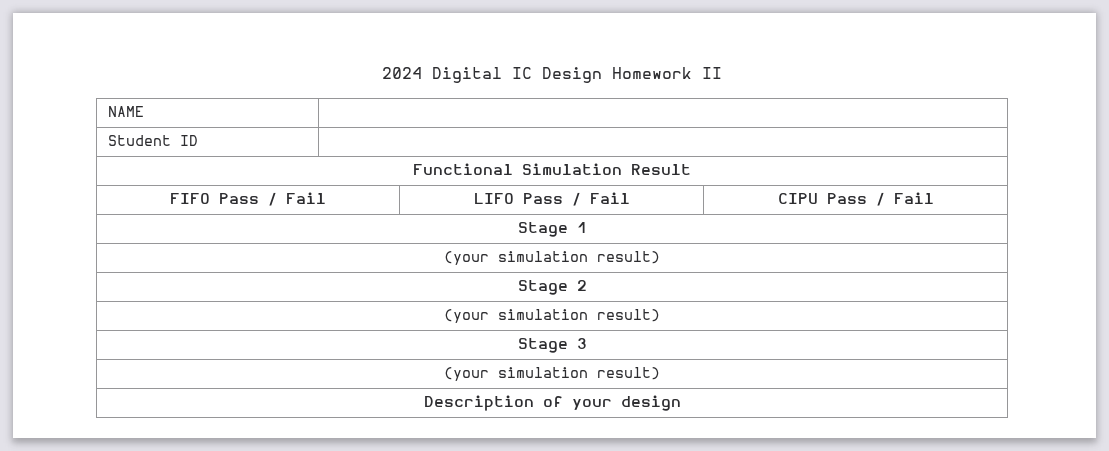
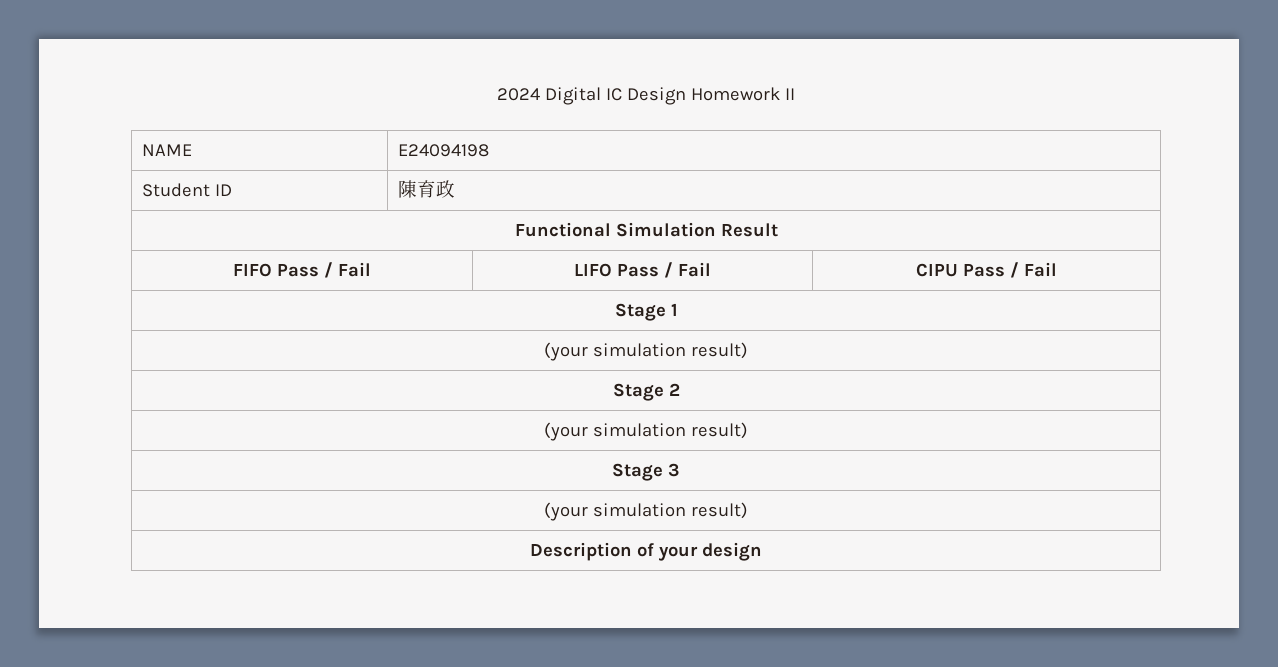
- NAME |
+ NAME | E24094198
- Student ID |
+ Student ID | 陳育政

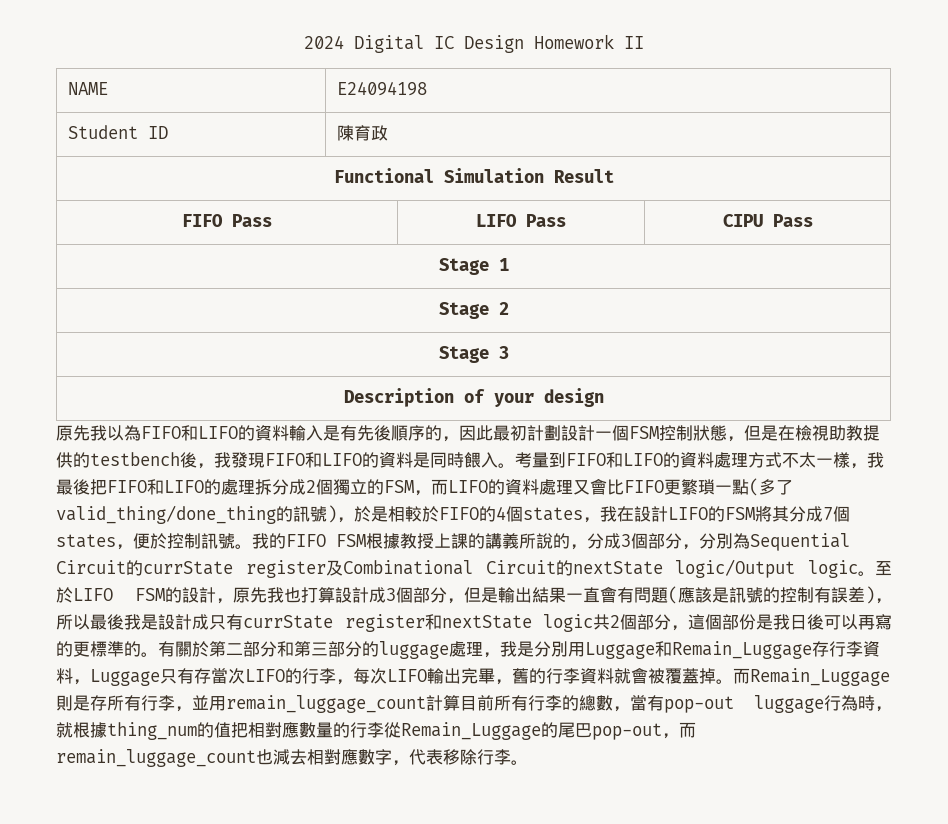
- FIFO Pass / Fail | LIFO Pass / Fail | CIPU Pass / Fail
+ FIFO Pass | LIFO Pass | CIPU Pass
  Stage 1
- (your simulation result)
  Stage 2
- (your simulation result)
  Stage 3
- (your simulation result)
+ 原先我以為FIFO和LIFO的資料輸入是有先後順序的，因此最初計劃設計一個FSM控制狀態，但是在檢視助教提供的testbench後，我發現FIFO和LIFO的資料是同時餵入。考量到FIFO和LIFO的資料處理方式不太一樣，我最後把FIFO和LIFO的處理拆分成2個獨立的FSM，而LIFO的資料處理又會比FIFO更繁瑣一點(多了valid_thing/done_thing的訊號)，於是相較於FIFO的4個states，我在設計LIFO的FSM將其分成7個states，便於控制訊號。我的FIFO FSM根據教授上課的講義所說的，分成3個部分，分別為Sequential Circuit的currState register及Combinational Circuit的nextState logic/Output logic。至於LIFO FSM的設計，原先我也打算設計成3個部分，但是輸出結果一直會有問題(應該是訊號的控制有誤差)，所以最後我是設計成只有currState register和nextState logic共2個部分，這個部份是我日後可以再寫的更標準的。有關於第二部分和第三部分的luggage處理，我是分別用Luggage和Remain_Luggage存行李資料，Luggage只有存當次LIFO的行李，每次LIFO輸出完畢，舊的行李資料就會被覆蓋掉。而Remain_Luggage則是存所有行李，並用remain_luggage_count計算目前所有行李的總數，當有pop-out luggage行為時，就根據thing_num的值把相對應數量的行李從Remain_Luggage的尾巴pop-out，而remain_luggage_count也減去相對應數字，代表移除行李。

